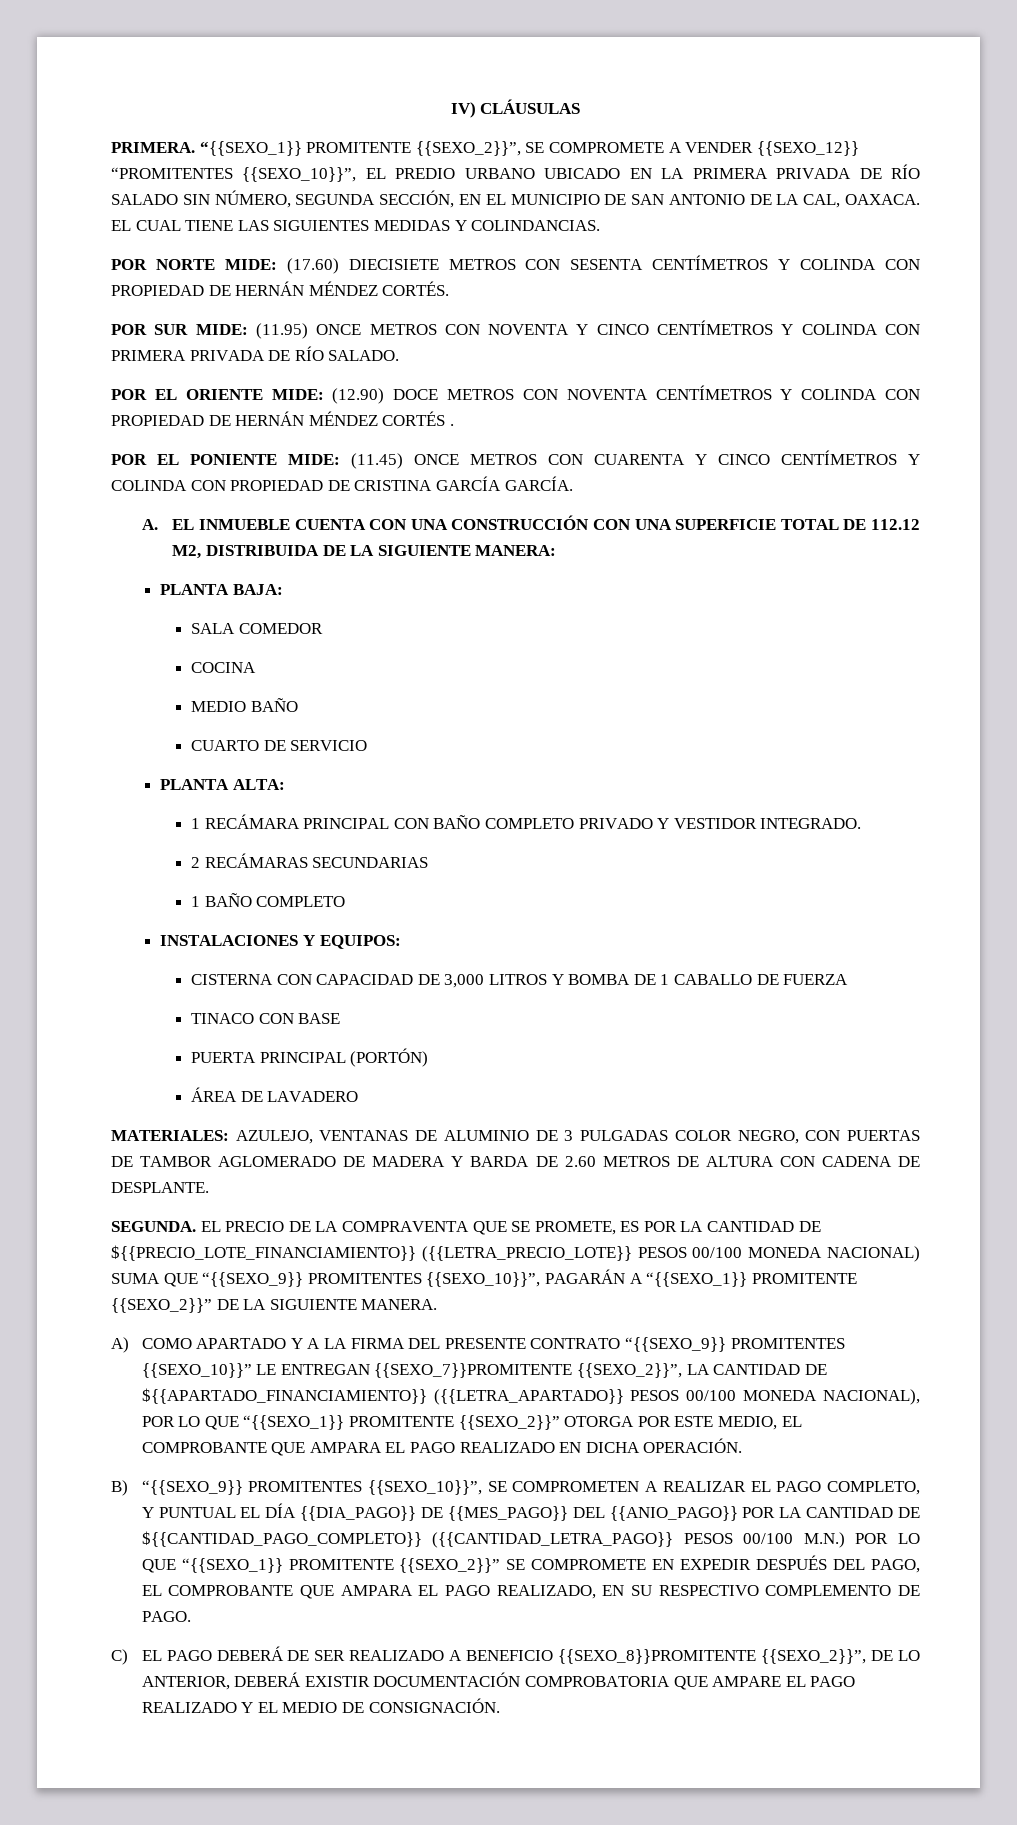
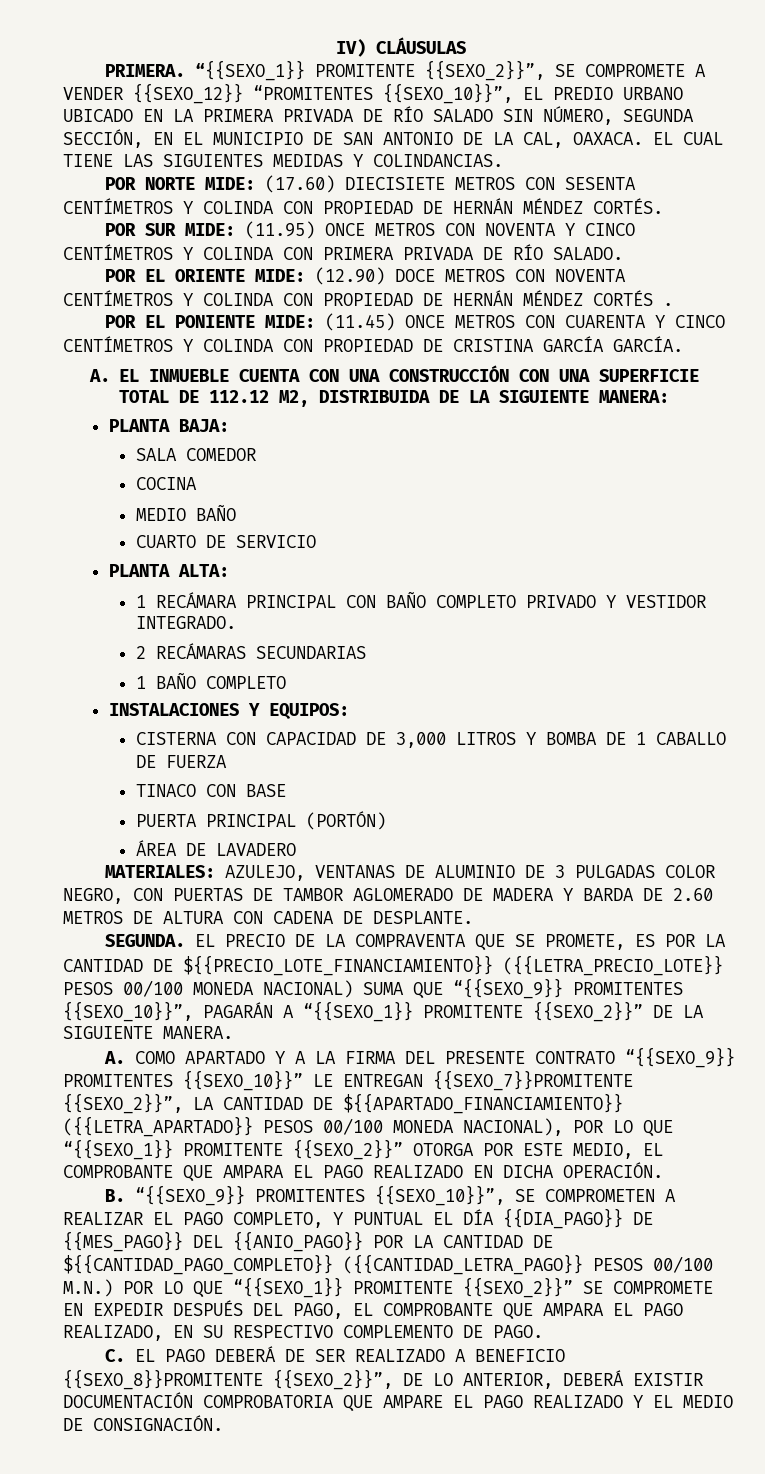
- A) COMO APARTADO Y A LA FIRMA DEL PRESENTE CONTRATO “{{SEXO_9}} PROMITENTES {{SEXO_10}}” LE ENTREGAN {{SEXO_7}}PROMITENTE {{SEXO_2}}”, LA CANTIDAD DE ${{APARTADO_FINANCIAMIENTO}} ({{LETRA_APARTADO}} PESOS 00/100 MONEDA NACIONAL), POR LO QUE “{{SEXO_1}} PROMITENTE {{SEXO_2}}” OTORGA POR ESTE MEDIO, EL COMPROBANTE QUE AMPARA EL PAGO REALIZADO EN DICHA OPERACIÓN.
+ A. COMO APARTADO Y A LA FIRMA DEL PRESENTE CONTRATO “{{SEXO_9}} PROMITENTES {{SEXO_10}}” LE ENTREGAN {{SEXO_7}}PROMITENTE {{SEXO_2}}”, LA CANTIDAD DE ${{APARTADO_FINANCIAMIENTO}} ({{LETRA_APARTADO}} PESOS 00/100 MONEDA NACIONAL), POR LO QUE “{{SEXO_1}} PROMITENTE {{SEXO_2}}” OTORGA POR ESTE MEDIO, EL COMPROBANTE QUE AMPARA EL PAGO REALIZADO EN DICHA OPERACIÓN.
- B) “{{SEXO_9}} PROMITENTES {{SEXO_10}}”, SE COMPROMETEN A REALIZAR EL PAGO COMPLETO, Y PUNTUAL EL DÍA {{DIA_PAGO}} DE {{MES_PAGO}} DEL {{ANIO_PAGO}} POR LA CANTIDAD DE ${{CANTIDAD_PAGO_COMPLETO}} ({{CANTIDAD_LETRA_PAGO}} PESOS 00/100 M.N.) POR LO QUE “{{SEXO_1}} PROMITENTE {{SEXO_2}}” SE COMPROMETE EN EXPEDIR DESPUÉS DEL PAGO, EL COMPROBANTE QUE AMPARA EL PAGO REALIZADO, EN SU RESPECTIVO COMPLEMENTO DE PAGO.
+ B. “{{SEXO_9}} PROMITENTES {{SEXO_10}}”, SE COMPROMETEN A REALIZAR EL PAGO COMPLETO, Y PUNTUAL EL DÍA {{DIA_PAGO}} DE {{MES_PAGO}} DEL {{ANIO_PAGO}} POR LA CANTIDAD DE ${{CANTIDAD_PAGO_COMPLETO}} ({{CANTIDAD_LETRA_PAGO}} PESOS 00/100 M.N.) POR LO QUE “{{SEXO_1}} PROMITENTE {{SEXO_2}}” SE COMPROMETE EN EXPEDIR DESPUÉS DEL PAGO, EL COMPROBANTE QUE AMPARA EL PAGO REALIZADO, EN SU RESPECTIVO COMPLEMENTO DE PAGO.
- C) EL PAGO DEBERÁ DE SER REALIZADO A BENEFICIO {{SEXO_8}}PROMITENTE {{SEXO_2}}”, DE LO ANTERIOR, DEBERÁ EXISTIR DOCUMENTACIÓN COMPROBATORIA QUE AMPARE EL PAGO REALIZADO Y EL MEDIO DE CONSIGNACIÓN.
+ C. EL PAGO DEBERÁ DE SER REALIZADO A BENEFICIO {{SEXO_8}}PROMITENTE {{SEXO_2}}”, DE LO ANTERIOR, DEBERÁ EXISTIR DOCUMENTACIÓN COMPROBATORIA QUE AMPARE EL PAGO REALIZADO Y EL MEDIO DE CONSIGNACIÓN.

